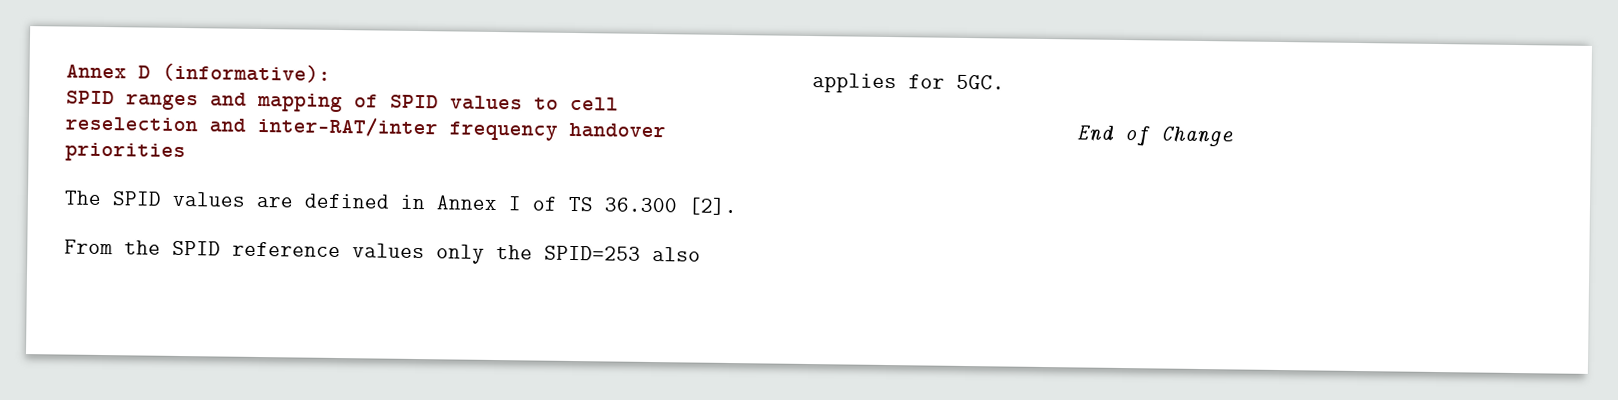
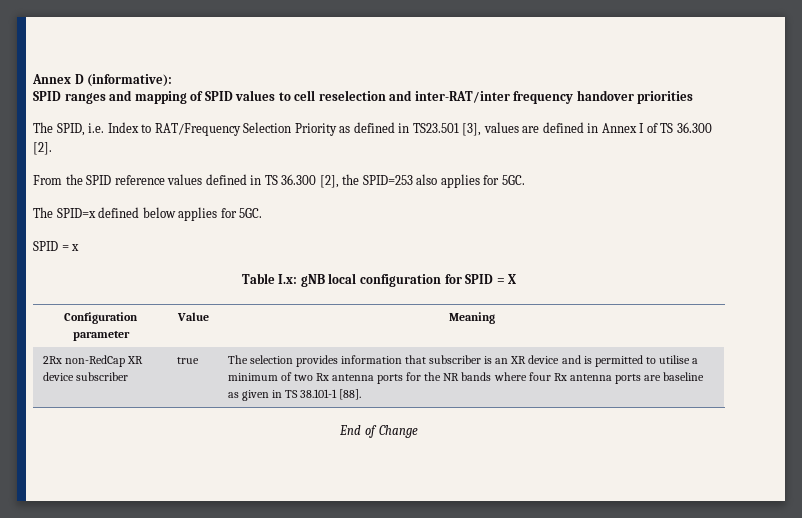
- The SPID values are defined in Annex I of TS 36.300 [2].
+ The SPID, i.e. Index to RAT/Frequency Selection Priority as defined in TS23.501 [3], values are defined in Annex I of TS 36.300 [2].
- From the SPID reference values only the SPID=253 also applies for 5GC.
+ From the SPID reference values defined in TS 36.300 [2], the SPID=253 also applies for 5GC.
+ The SPID=x defined below applies for 5GC.
+ SPID = x
+ Table I.x: gNB local configuration for SPID = X
+ Configuration parameter | Value | Meaning
+ 2Rx non-RedCap XR device subscriber | true | The selection provides information that subscriber is an XR device and is permitted to utilise a minimum of two Rx antenna ports for the NR bands where four Rx antenna ports are baseline as given in TS 38.101-1 [88].

